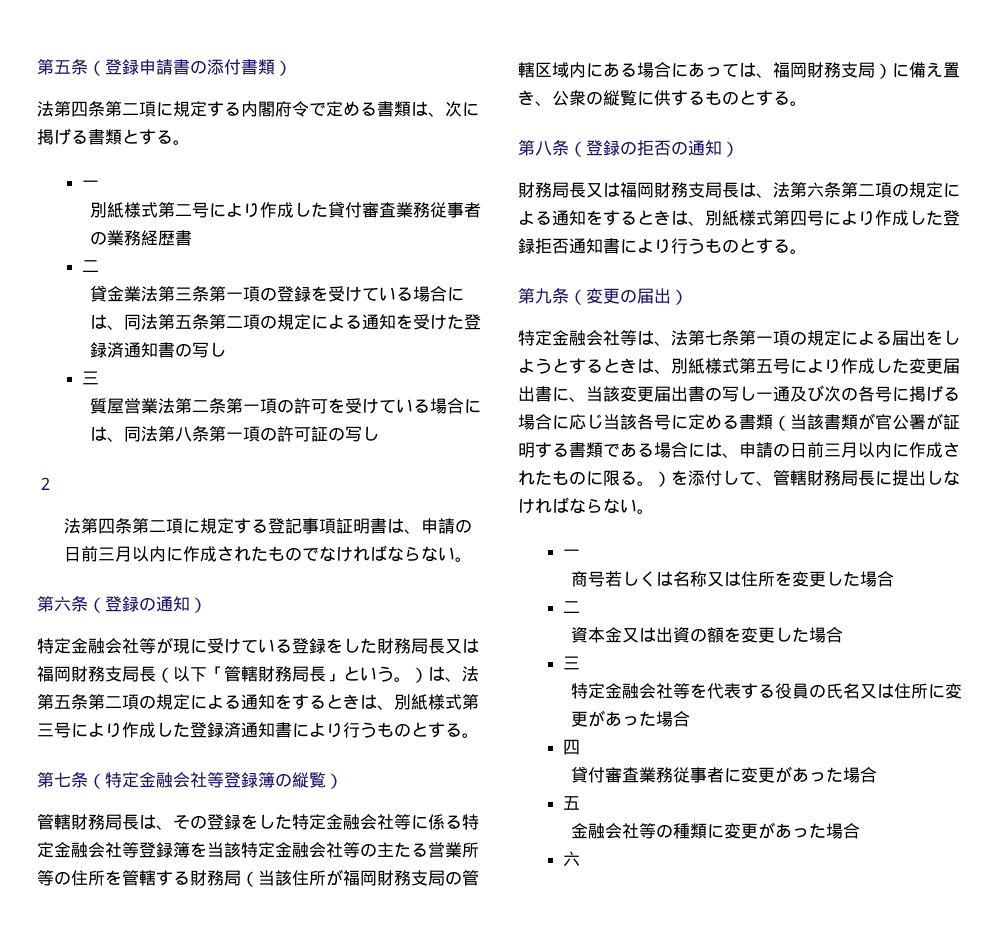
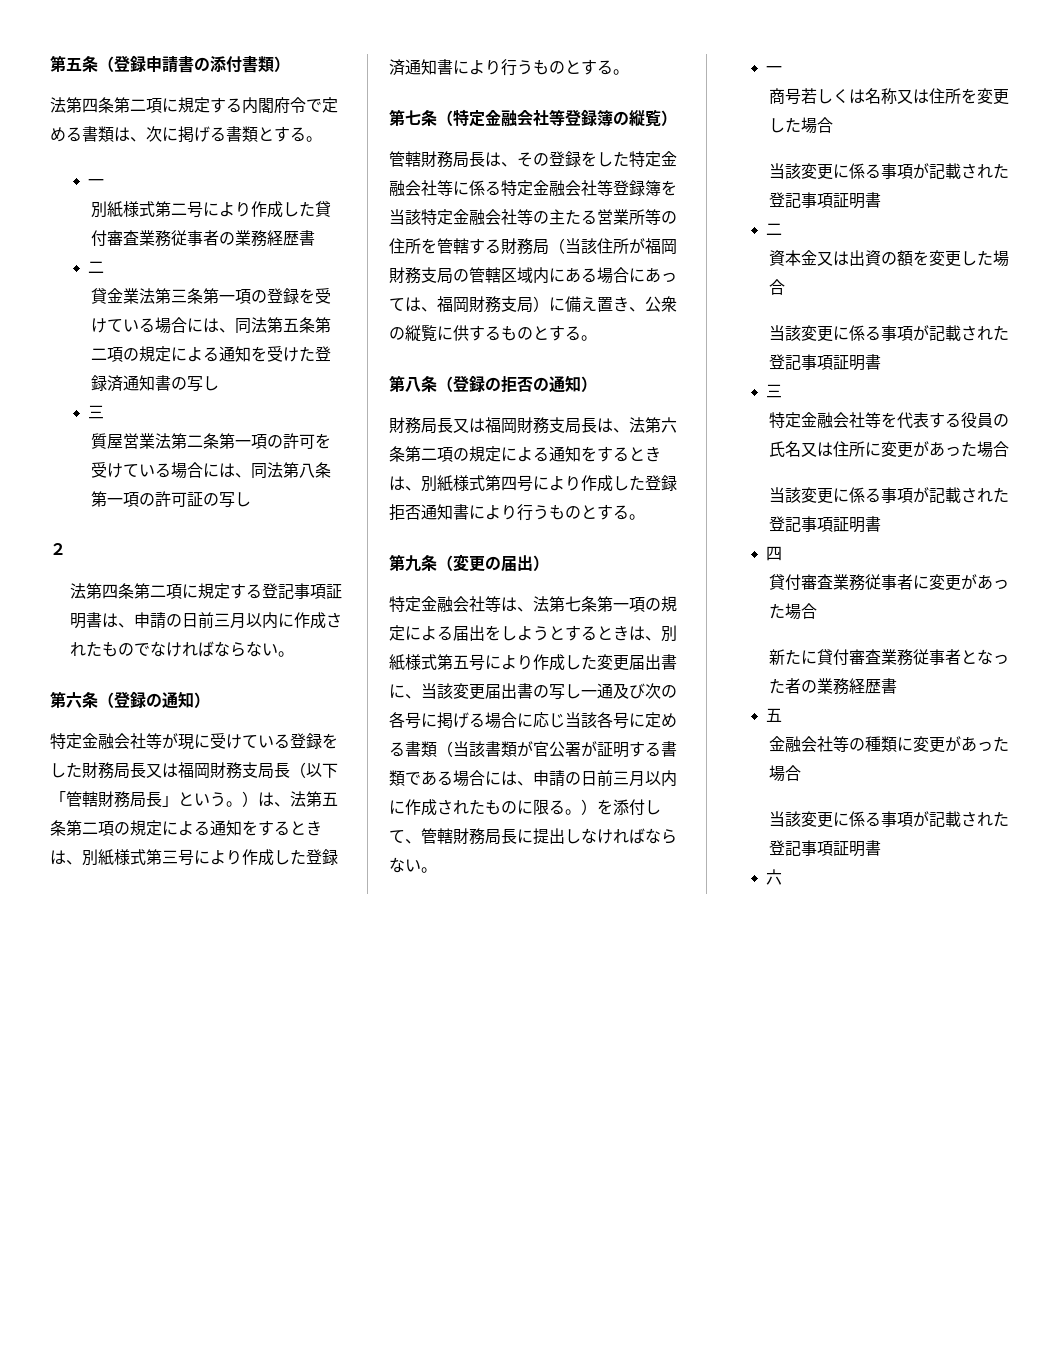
  商号若しくは名称又は住所を変更した場合
+ 当該変更に係る事項が記載された登記事項証明書
  資本金又は出資の額を変更した場合
+ 当該変更に係る事項が記載された登記事項証明書
  特定金融会社等を代表する役員の氏名又は住所に変更があった場合
+ 当該変更に係る事項が記載された登記事項証明書
+ 新たに貸付審査業務従事者となった者の業務経歴書
  金融会社等の種類に変更があった場合
+ 当該変更に係る事項が記載された登記事項証明書

